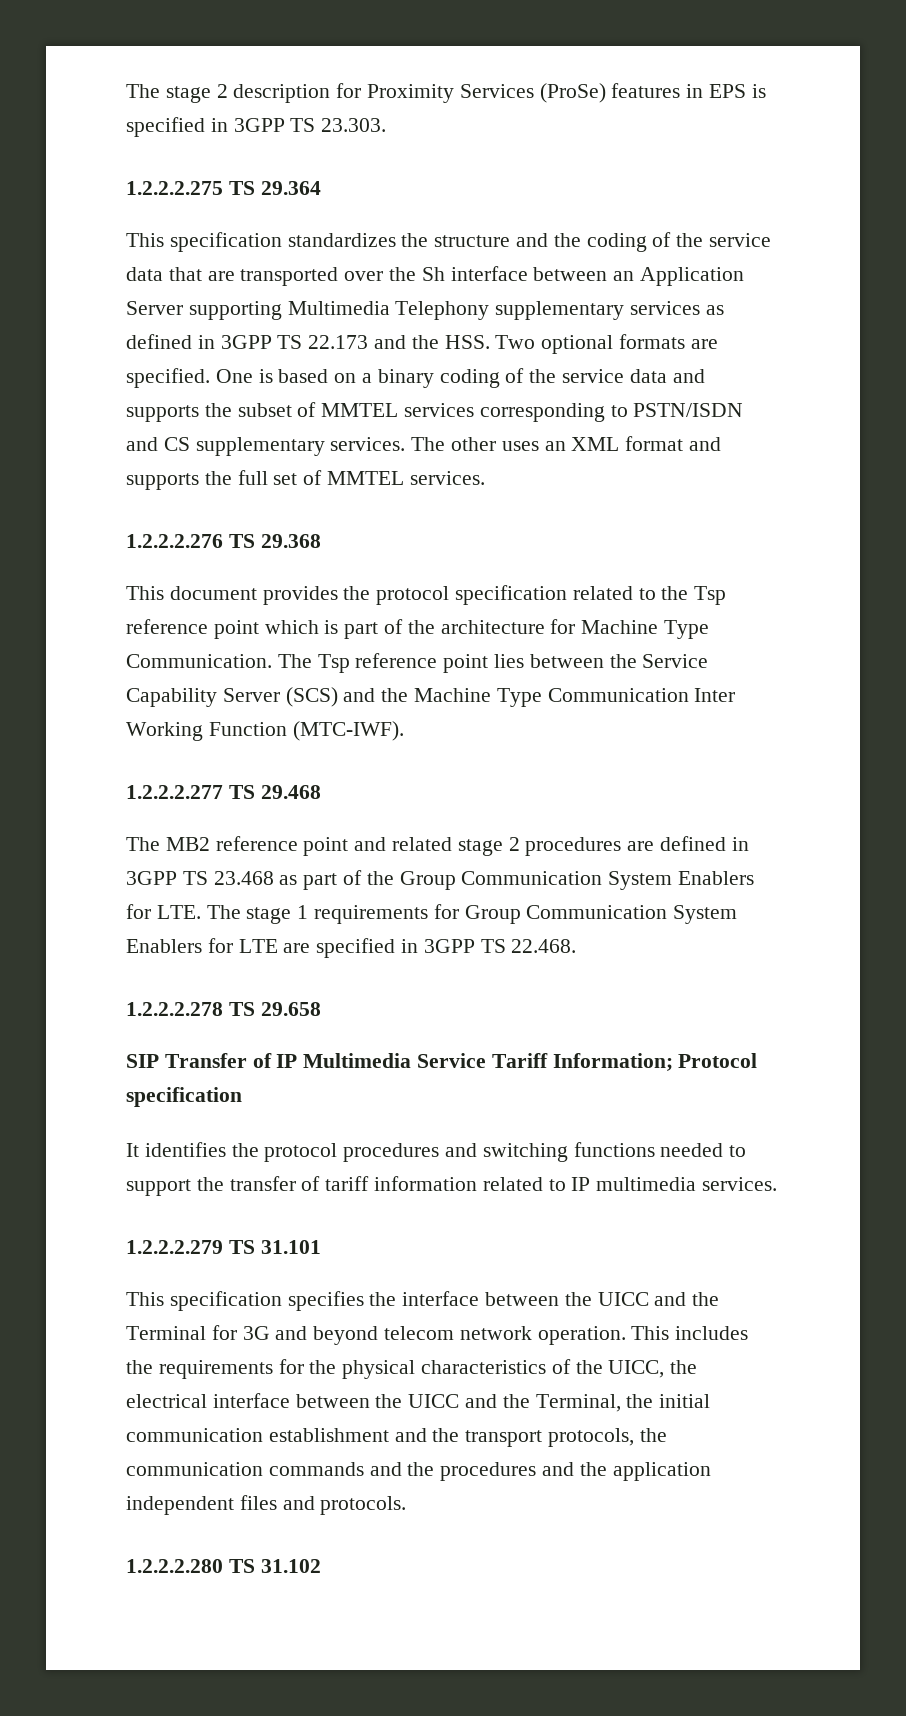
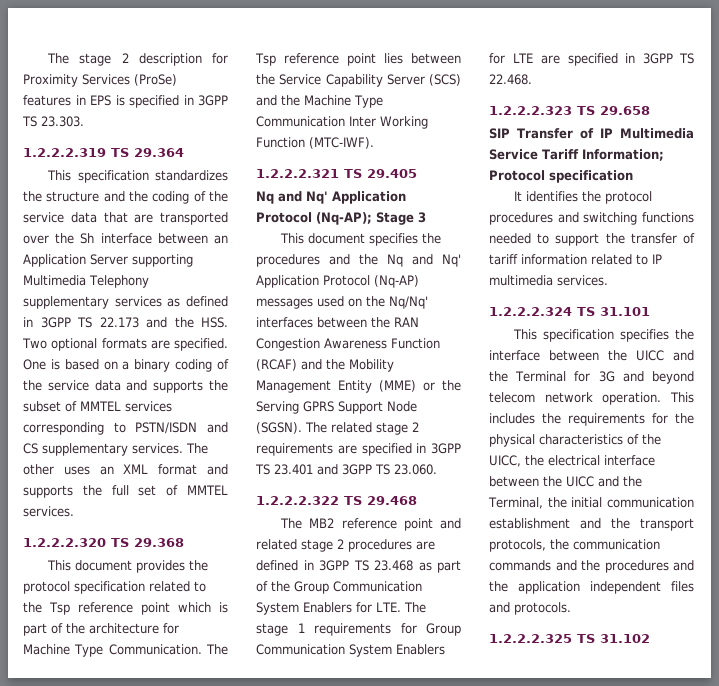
- 1.2.2.2.275 TS 29.364
+ 1.2.2.2.319 TS 29.364
- 1.2.2.2.276 TS 29.368
+ 1.2.2.2.320 TS 29.368
- 1.2.2.2.277 TS 29.468
+ 1.2.2.2.321 TS 29.405
+ Nq and Nq' Application Protocol (Nq-AP); Stage 3
+ This document specifies the procedures and the Nq and Nq' Application Protocol (Nq-AP) messages used on the Nq/Nq' interfaces between the RAN Congestion Awareness Function (RCAF) and the Mobility Management Entity (MME) or the Serving GPRS Support Node (SGSN). The related stage 2 requirements are specified in 3GPP TS 23.401 and 3GPP TS 23.060.
+ 1.2.2.2.322 TS 29.468
- 1.2.2.2.278 TS 29.658
+ 1.2.2.2.323 TS 29.658
- 1.2.2.2.279 TS 31.101
+ 1.2.2.2.324 TS 31.101
- 1.2.2.2.280 TS 31.102
+ 1.2.2.2.325 TS 31.102

